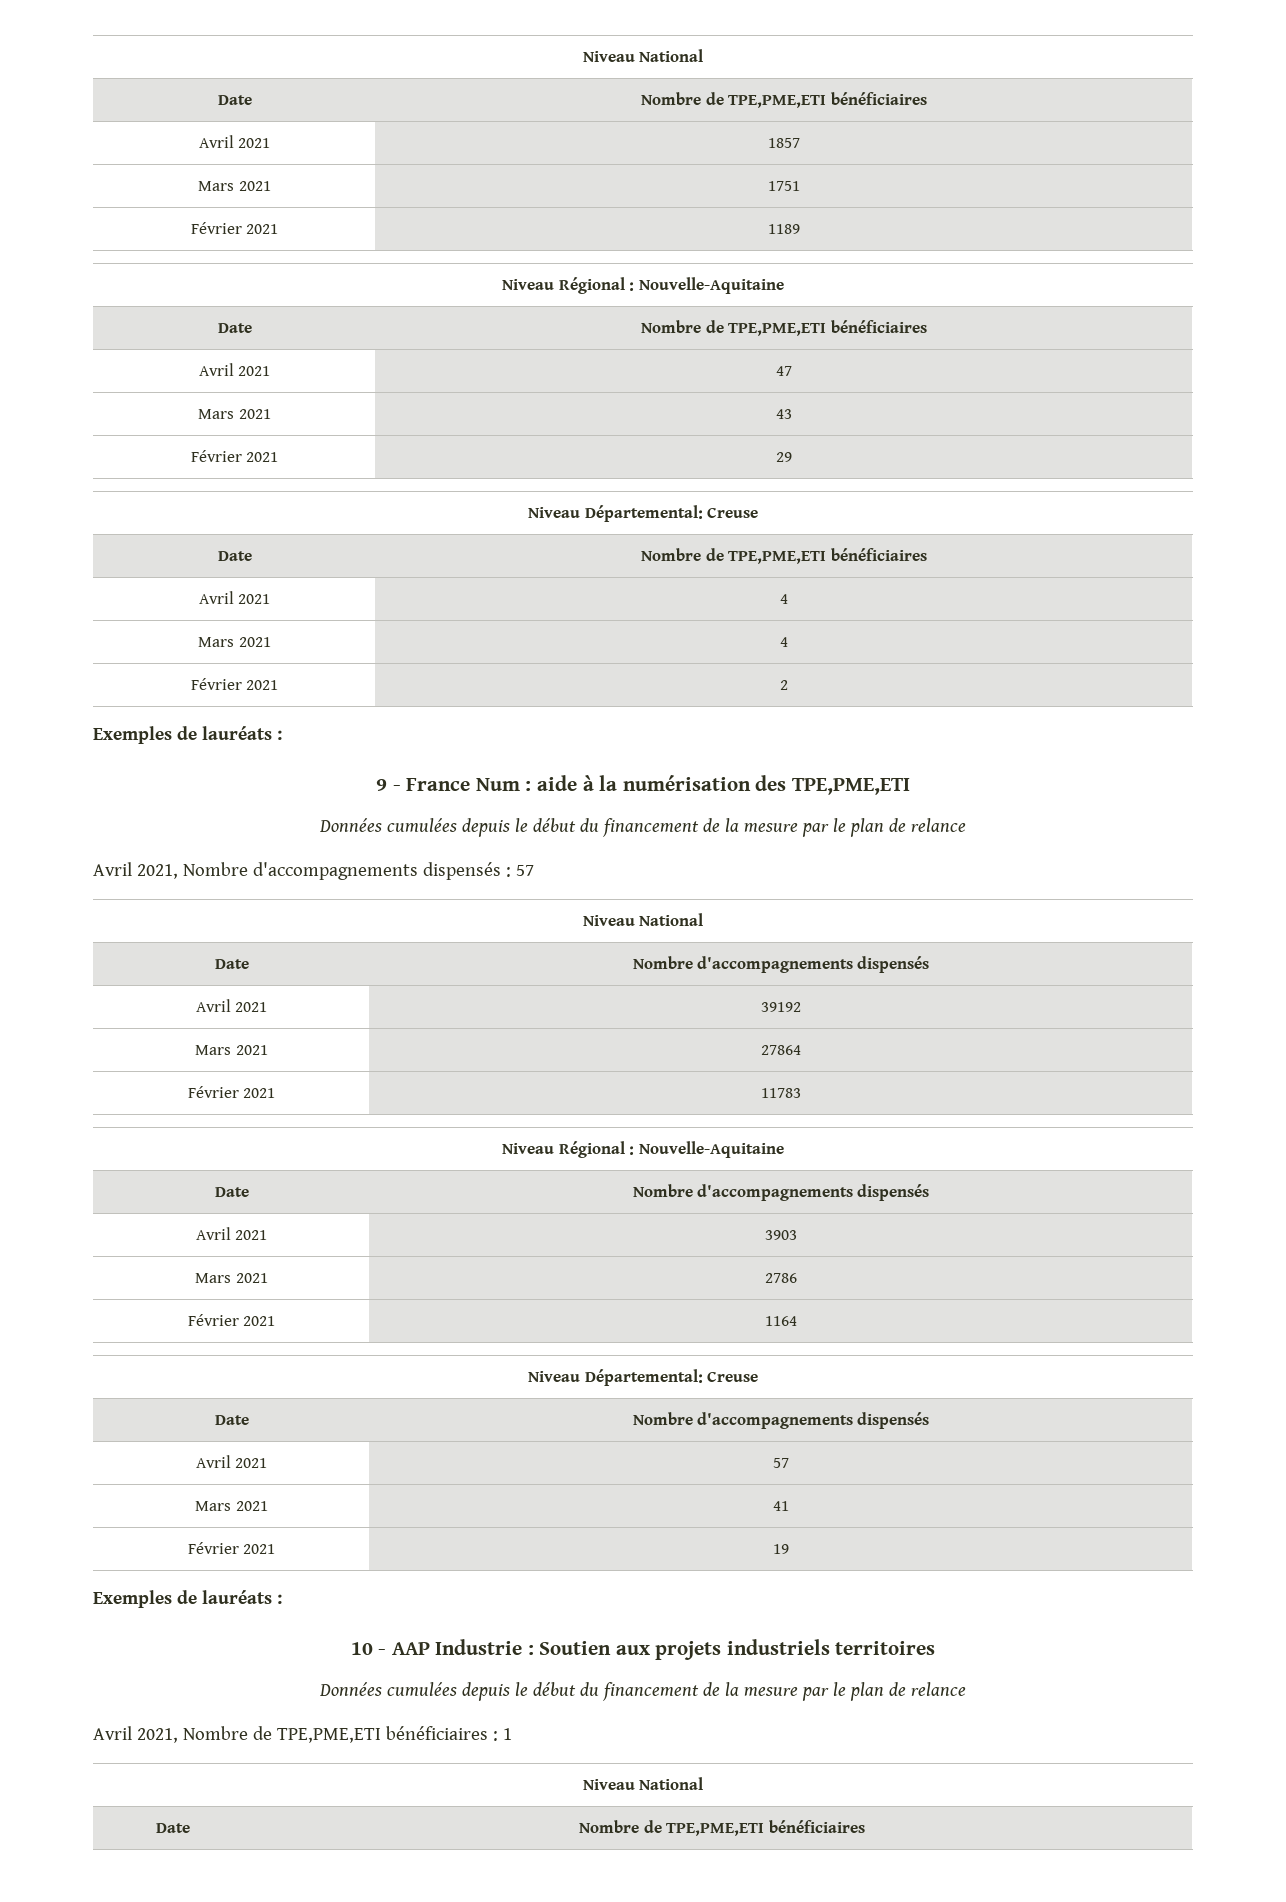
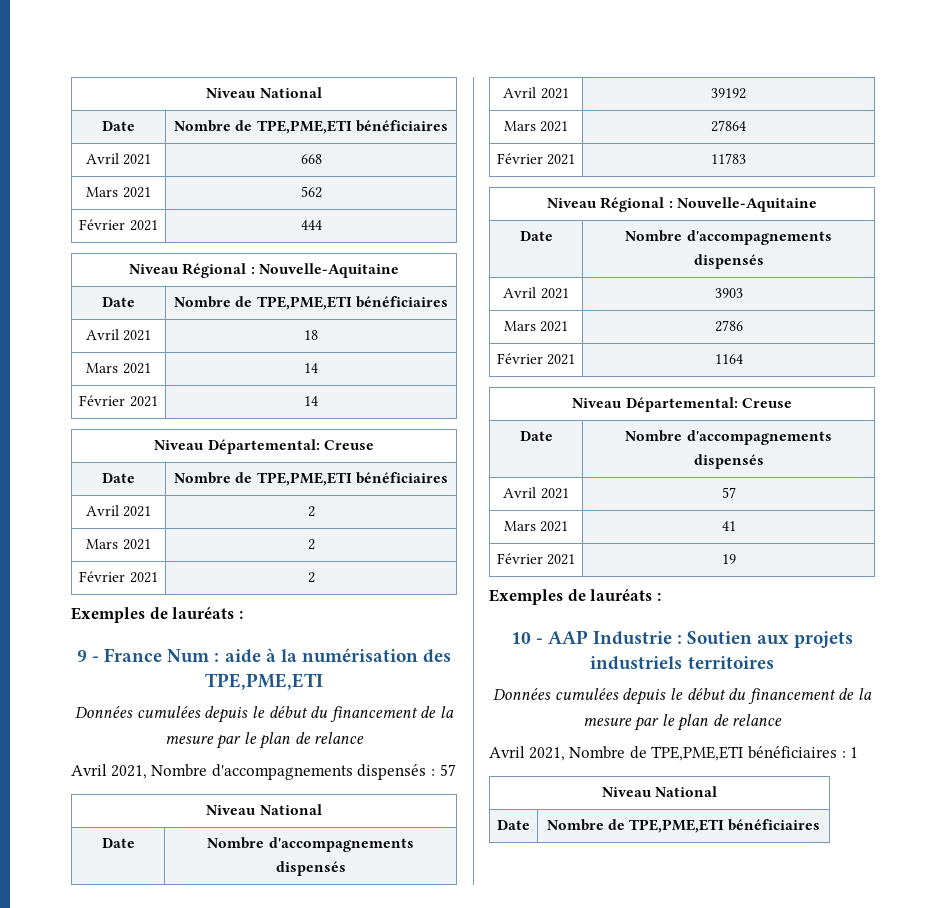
- Avril 2021 | 1857
- Mars 2021 | 1751
- Février 2021 | 1189
+ Avril 2021 | 668
+ Mars 2021 | 562
+ Février 2021 | 444
- Avril 2021 | 47
- Mars 2021 | 43
- Février 2021 | 29
+ Avril 2021 | 18
+ Mars 2021 | 14
+ Février 2021 | 14
- Avril 2021 | 4
- Mars 2021 | 4
+ Avril 2021 | 2
+ Mars 2021 | 2

